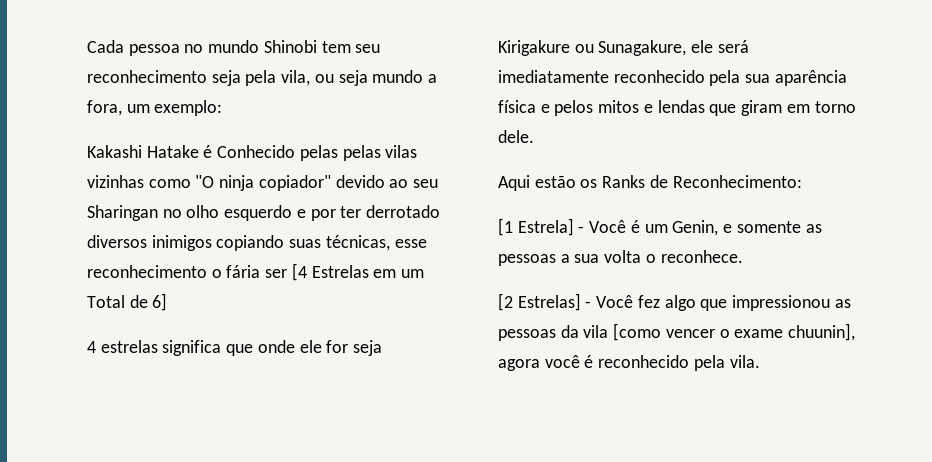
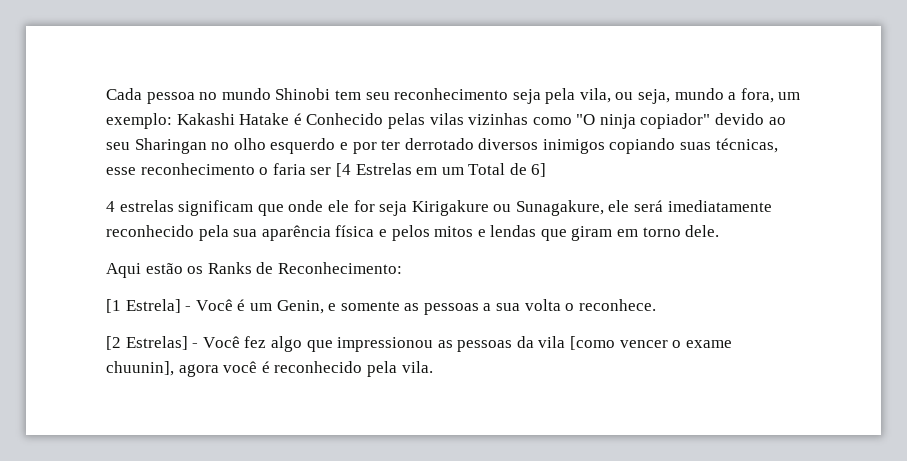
- Cada pessoa no mundo Shinobi tem seu reconhecimento seja pela vila, ou seja mundo a fora, um exemplo:
- Kakashi Hatake é Conhecido pelas pelas vilas vizinhas como "O ninja copiador" devido ao seu Sharingan no olho esquerdo e por ter derrotado diversos inimigos copiando suas técnicas, esse reconhecimento o fária ser [4 Estrelas em um Total de 6]
+ Cada pessoa no mundo Shinobi tem seu reconhecimento seja pela vila, ou seja, mundo a fora, um exemplo: Kakashi Hatake é Conhecido pelas vilas vizinhas como "O ninja copiador" devido ao seu Sharingan no olho esquerdo e por ter derrotado diversos inimigos copiando suas técnicas, esse reconhecimento o faria ser [4 Estrelas em um Total de 6]
- 4 estrelas significa que onde ele for seja Kirigakure ou Sunagakure, ele será imediatamente reconhecido pela sua aparência física e pelos mitos e lendas que giram em torno dele.
+ 4 estrelas significam que onde ele for seja Kirigakure ou Sunagakure, ele será imediatamente reconhecido pela sua aparência física e pelos mitos e lendas que giram em torno dele.

